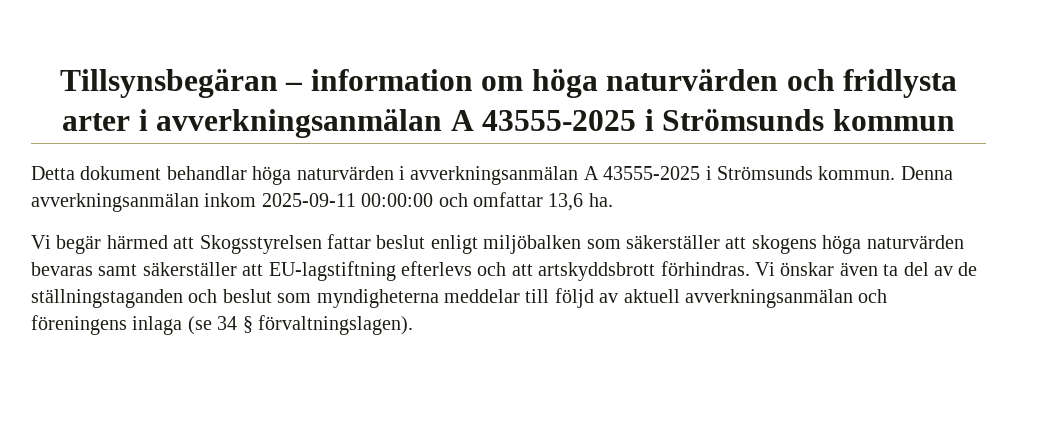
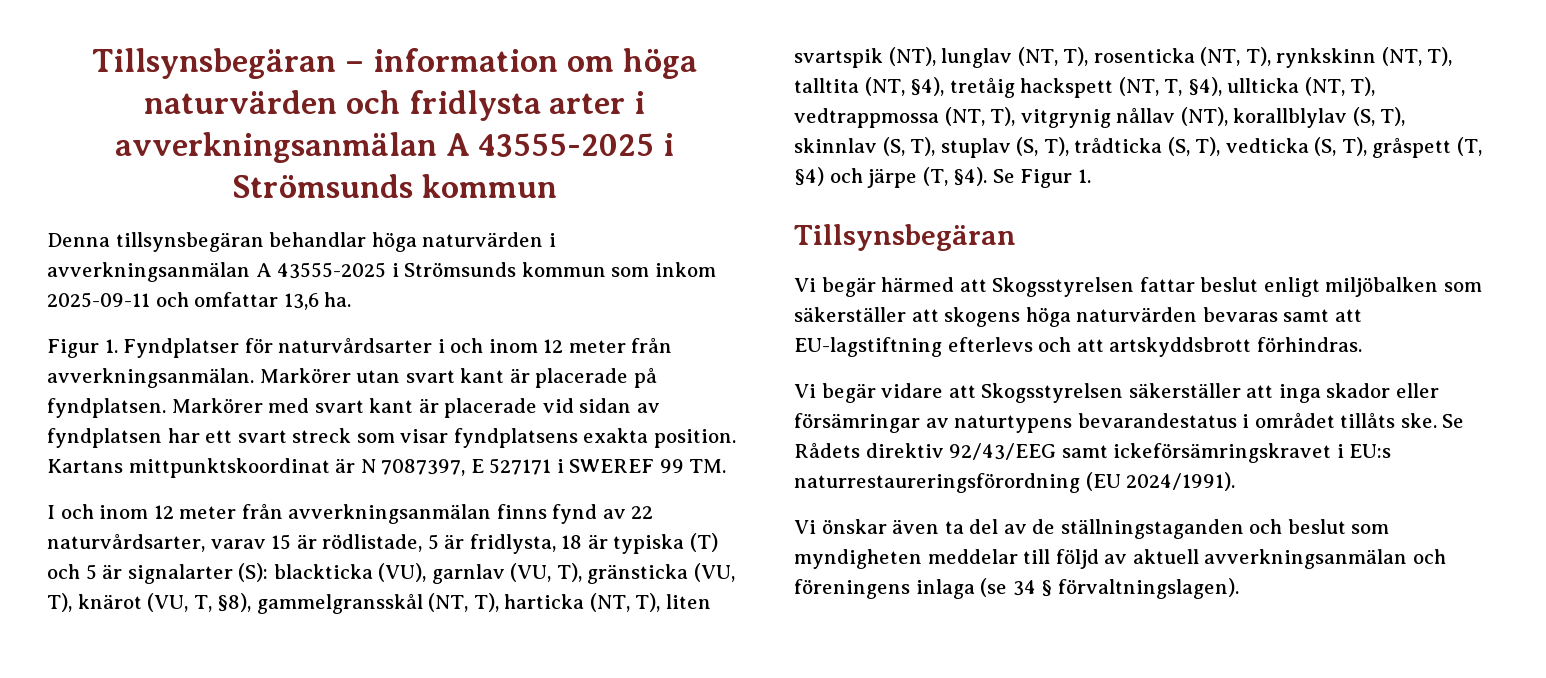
- Detta dokument behandlar höga naturvärden i avverkningsanmälan A 43555-2025 i Strömsunds kommun. Denna avverkningsanmälan inkom 2025-09-11 00:00:00 och omfattar 13,6 ha.
+ Denna tillsynsbegäran behandlar höga naturvärden i avverkningsanmälan A 43555-2025 i Strömsunds kommun som inkom 2025-09-11 och omfattar 13,6 ha.
+ Figur 1. Fyndplatser för naturvårdsarter i och inom 12 meter från avverkningsanmälan. Markörer utan svart kant är placerade på fyndplatsen. Markörer med svart kant är placerade vid sidan av fyndplatsen har ett svart streck som visar fyndplatsens exakta position. Kartans mittpunktskoordinat är N 7087397, E 527171 i SWEREF 99 TM.
+ I och inom 12 meter från avverkningsanmälan finns fynd av 22 naturvårdsarter, varav 15 är rödlistade, 5 är fridlysta, 18 är typiska (T) och 5 är signalarter (S): blackticka (VU), garnlav (VU, T), gränsticka (VU, T), knärot (VU, T, §8), gammelgransskål (NT, T), harticka (NT, T), liten svartspik (NT), lunglav (NT, T), rosenticka (NT, T), rynkskinn (NT, T), talltita (NT, §4), tretåig hackspett (NT, T, §4), ullticka (NT, T), vedtrappmossa (NT, T), vitgrynig nållav (NT), korallblylav (S, T), skinnlav (S, T), stuplav (S, T), trådticka (S, T), vedticka (S, T), gråspett (T, §4) och järpe (T, §4). Se Figur 1.
+ Tillsynsbegäran
- Vi begär härmed att Skogsstyrelsen fattar beslut enligt miljöbalken som säkerställer att skogens höga naturvärden bevaras samt säkerställer att EU-lagstiftning efterlevs och att artskyddsbrott förhindras. Vi önskar även ta del av de ställningstaganden och beslut som myndigheterna meddelar till följd av aktuell avverkningsanmälan och föreningens inlaga (se 34 § förvaltningslagen).
+ Vi begär härmed att Skogsstyrelsen fattar beslut enligt miljöbalken som säkerställer att skogens höga naturvärden bevaras samt att EU-lagstiftning efterlevs och att artskyddsbrott förhindras.
+ Vi begär vidare att Skogsstyrelsen säkerställer att inga skador eller försämringar av naturtypens bevarandestatus i området tillåts ske. Se Rådets direktiv 92/43/EEG samt ickeförsämringskravet i EU:s naturrestaureringsförordning (EU 2024/1991).
+ Vi önskar även ta del av de ställningstaganden och beslut som myndigheten meddelar till följd av aktuell avverkningsanmälan och föreningens inlaga (se 34 § förvaltningslagen).

